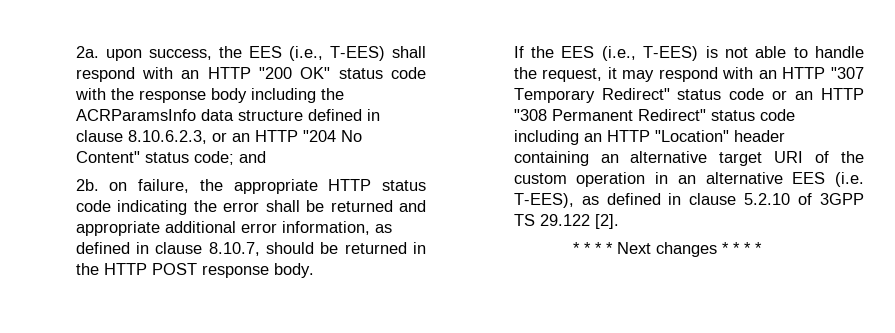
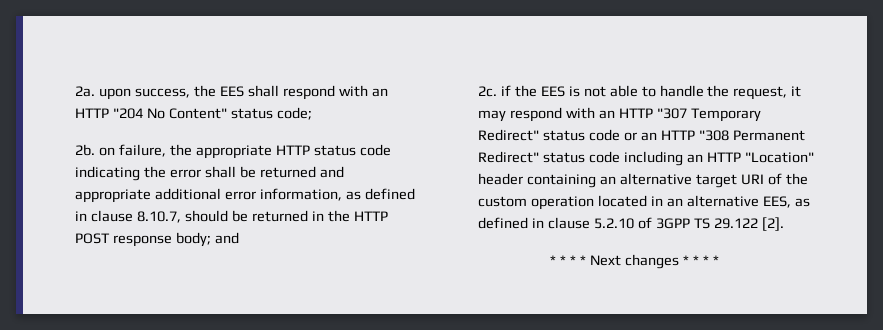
- 2a. upon success, the EES (i.e., T-EES) shall respond with an HTTP "200 OK" status code with the response body including the ACRParamsInfo data structure defined in clause 8.10.6.2.3, or an HTTP "204 No Content" status code; and
+ 2a. upon success, the EES shall respond with an HTTP "204 No Content" status code;
- 2b. on failure, the appropriate HTTP status code indicating the error shall be returned and appropriate additional error information, as defined in clause 8.10.7, should be returned in the HTTP POST response body.
- If the EES (i.e., T-EES) is not able to handle the request, it may respond with an HTTP "307 Temporary Redirect" status code or an HTTP "308 Permanent Redirect" status code including an HTTP "Location" header containing an alternative target URI of the custom operation in an alternative EES (i.e. T-EES), as defined in clause 5.2.10 of 3GPP TS 29.122 [2].
+ 2b. on failure, the appropriate HTTP status code indicating the error shall be returned and appropriate additional error information, as defined in clause 8.10.7, should be returned in the HTTP POST response body; and
+ 2c. if the EES is not able to handle the request, it may respond with an HTTP "307 Temporary Redirect" status code or an HTTP "308 Permanent Redirect" status code including an HTTP "Location" header containing an alternative target URI of the custom operation located in an alternative EES, as defined in clause 5.2.10 of 3GPP TS 29.122 [2].

